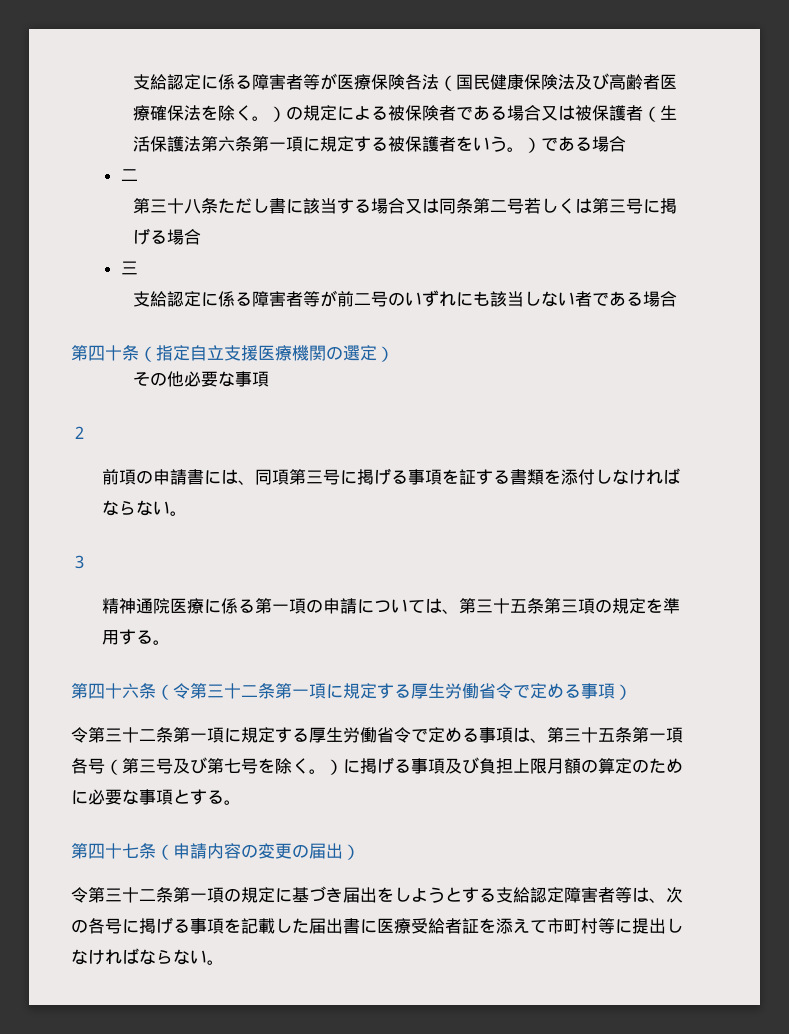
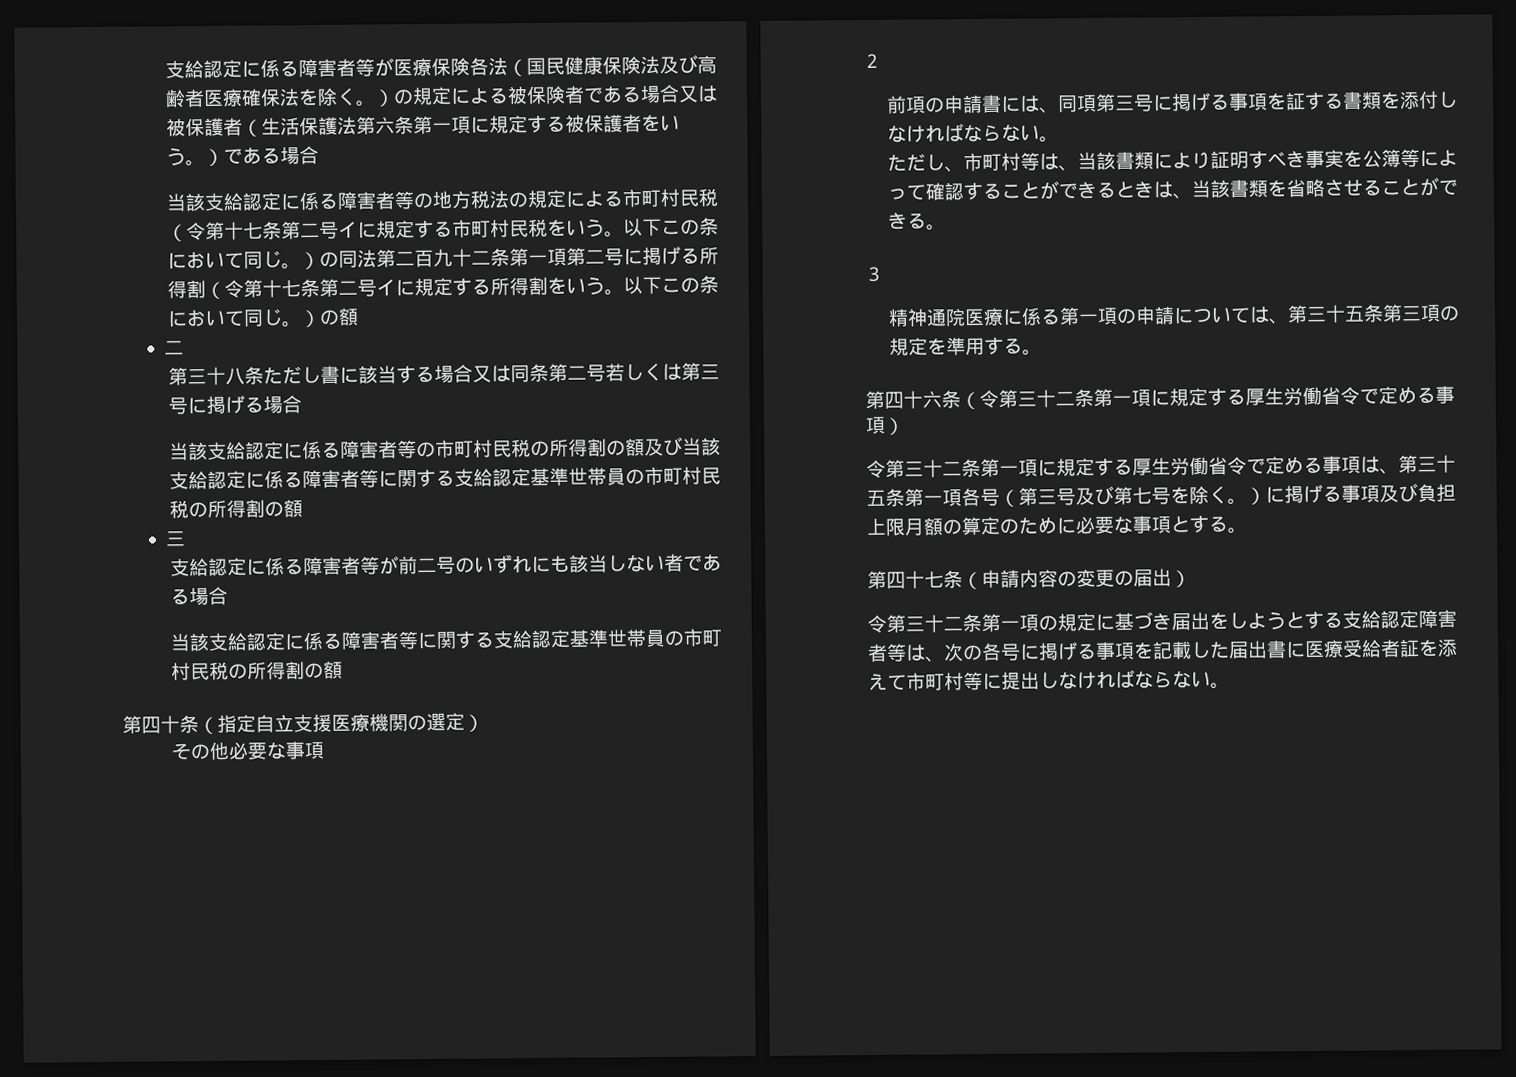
+ 当該支給認定に係る障害者等の地方税法の規定による市町村民税（令第十七条第二号イに規定する市町村民税をいう。以下この条において同じ。）の同法第二百九十二条第一項第二号に掲げる所得割（令第十七条第二号イに規定する所得割をいう。以下この条において同じ。）の額
+ 当該支給認定に係る障害者等の市町村民税の所得割の額及び当該支給認定に係る障害者等に関する支給認定基準世帯員の市町村民税の所得割の額
  支給認定に係る障害者等が前二号のいずれにも該当しない者である場合
+ 当該支給認定に係る障害者等に関する支給認定基準世帯員の市町村民税の所得割の額
+ ただし、市町村等は、当該書類により証明すべき事実を公簿等によって確認することができるときは、当該書類を省略させることができる。

